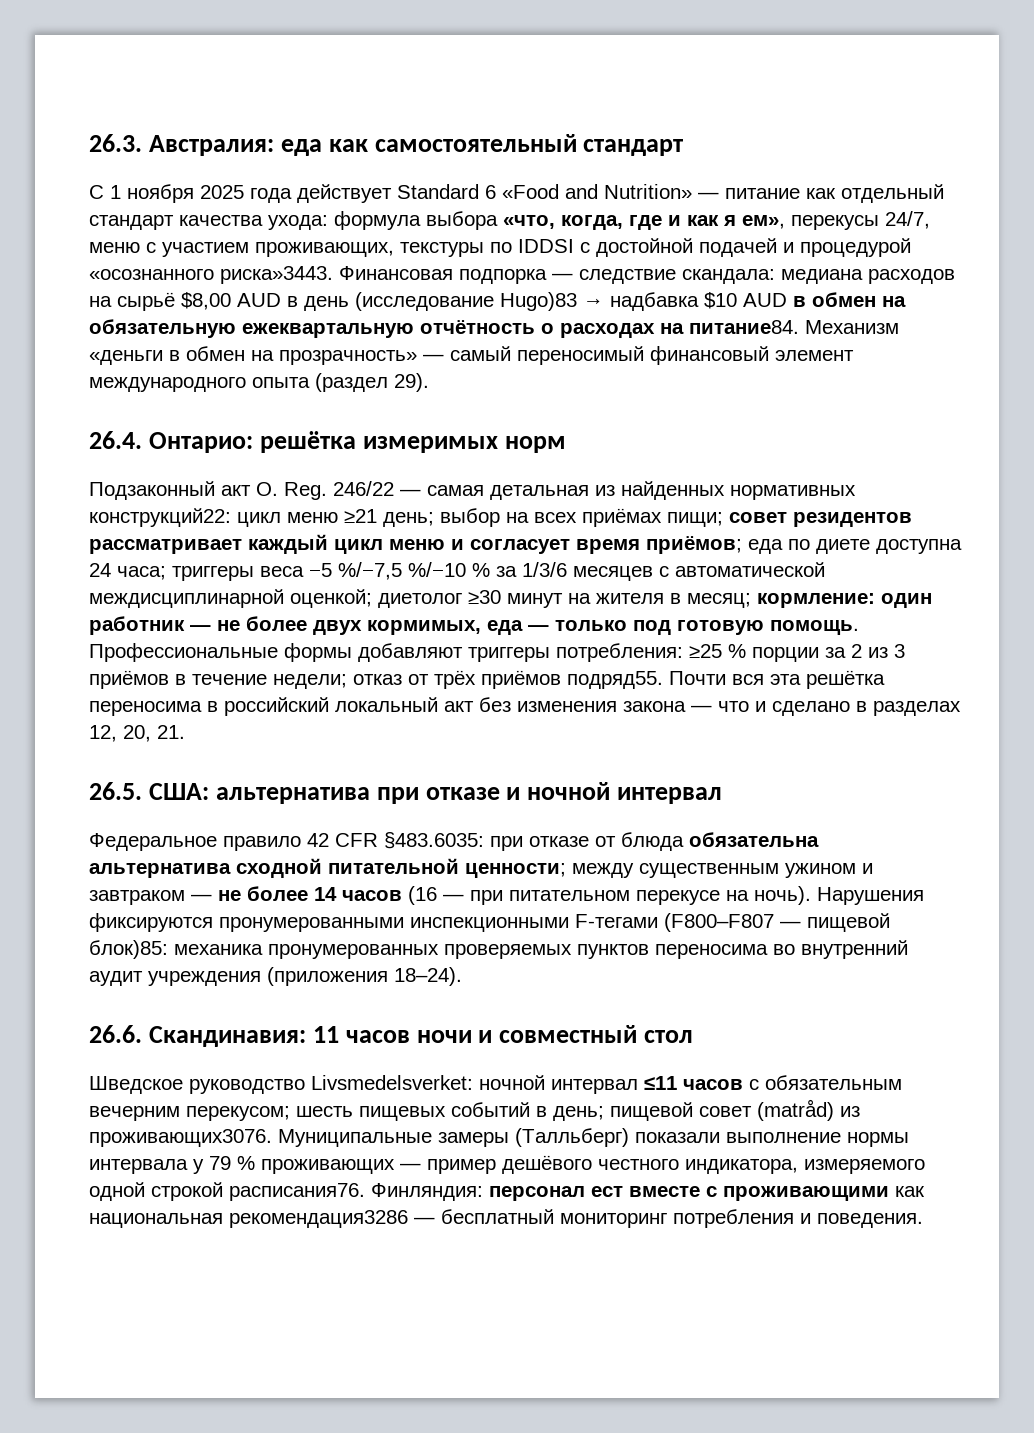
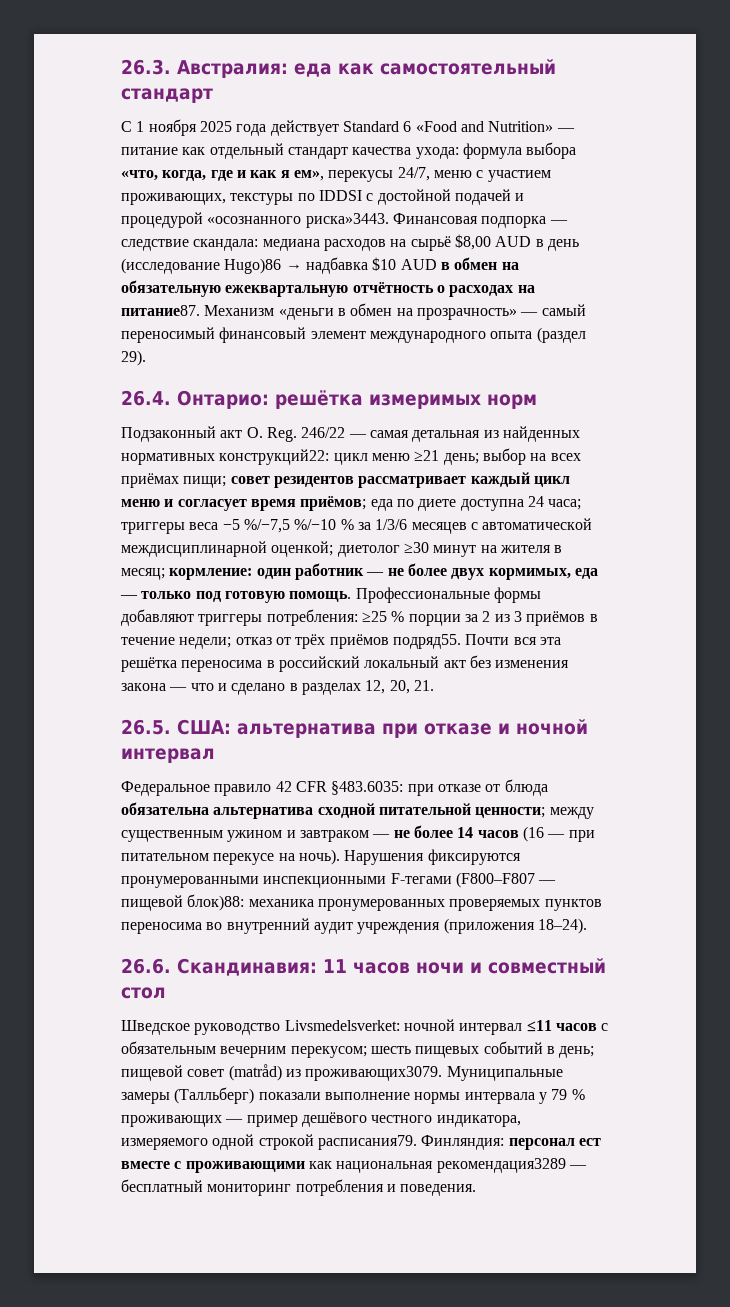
- Финансовая подпорка — следствие скандала: медиана расходов на сырьё $8,00 AUD в день (исследование Hugo)83 → надбавка $10 AUD в обмен на обязательную ежеквартальную отчётность о расходах на питание84.
+ Финансовая подпорка — следствие скандала: медиана расходов на сырьё $8,00 AUD в день (исследование Hugo)86 → надбавка $10 AUD в обмен на обязательную ежеквартальную отчётность о расходах на питание87.
- Нарушения фиксируются пронумерованными инспекционными F-тегами (F800–F807 — пищевой блок)85: механика пронумерованных проверяемых пунктов переносима во внутренний аудит учреждения (приложения 18–24).
+ Нарушения фиксируются пронумерованными инспекционными F-тегами (F800–F807 — пищевой блок)88: механика пронумерованных проверяемых пунктов переносима во внутренний аудит учреждения (приложения 18–24).
- Шведское руководство Livsmedelsverket: ночной интервал ≤11 часов с обязательным вечерним перекусом; шесть пищевых событий в день; пищевой совет (matråd) из проживающих3076.
+ Шведское руководство Livsmedelsverket: ночной интервал ≤11 часов с обязательным вечерним перекусом; шесть пищевых событий в день; пищевой совет (matråd) из проживающих3079.
- Муниципальные замеры (Талльберг) показали выполнение нормы интервала у 79 % проживающих — пример дешёвого честного индикатора, измеряемого одной строкой расписания76.
+ Муниципальные замеры (Талльберг) показали выполнение нормы интервала у 79 % проживающих — пример дешёвого честного индикатора, измеряемого одной строкой расписания79.
- Финляндия: персонал ест вместе с проживающими как национальная рекомендация3286 — бесплатный мониторинг потребления и поведения.
+ Финляндия: персонал ест вместе с проживающими как национальная рекомендация3289 — бесплатный мониторинг потребления и поведения.

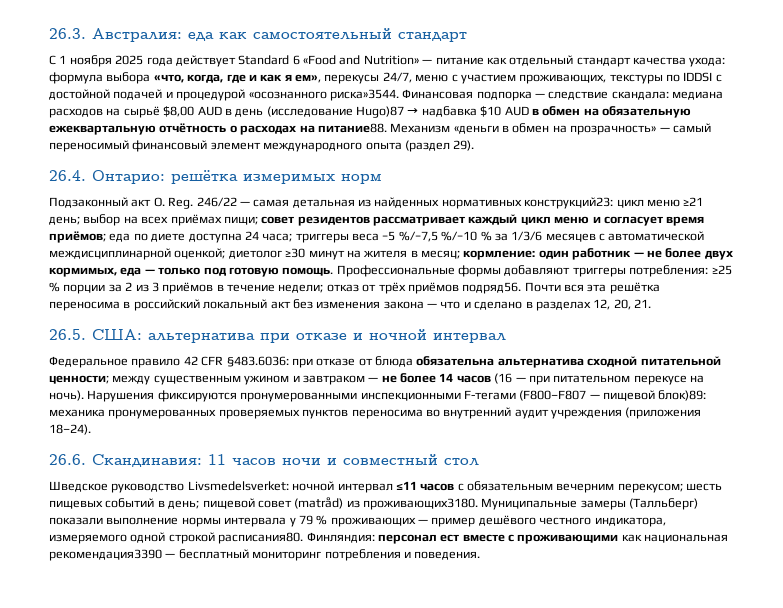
- С 1 ноября 2025 года действует Standard 6 «Food and Nutrition» — питание как отдельный стандарт качества ухода: формула выбора «что, когда, где и как я ем», перекусы 24/7, меню с участием проживающих, текстуры по IDDSI с достойной подачей и процедурой «осознанного риска»3443.
+ С 1 ноября 2025 года действует Standard 6 «Food and Nutrition» — питание как отдельный стандарт качества ухода: формула выбора «что, когда, где и как я ем», перекусы 24/7, меню с участием проживающих, текстуры по IDDSI с достойной подачей и процедурой «осознанного риска»3544.
- Финансовая подпорка — следствие скандала: медиана расходов на сырьё $8,00 AUD в день (исследование Hugo)86 → надбавка $10 AUD в обмен на обязательную ежеквартальную отчётность о расходах на питание87.
+ Финансовая подпорка — следствие скандала: медиана расходов на сырьё $8,00 AUD в день (исследование Hugo)87 → надбавка $10 AUD в обмен на обязательную ежеквартальную отчётность о расходах на питание88.
- Подзаконный акт O. Reg. 246/22 — самая детальная из найденных нормативных конструкций22:
+ Подзаконный акт O. Reg. 246/22 — самая детальная из найденных нормативных конструкций23:
- Профессиональные формы добавляют триггеры потребления: ≥25 % порции за 2 из 3 приёмов в течение недели; отказ от трёх приёмов подряд55.
+ Профессиональные формы добавляют триггеры потребления: ≥25 % порции за 2 из 3 приёмов в течение недели; отказ от трёх приёмов подряд56.
- Федеральное правило 42 CFR §483.6035: при отказе от блюда обязательна альтернатива сходной питательной ценности; между существенным ужином и завтраком — не более 14 часов (16 — при питательном перекусе на ночь).
+ Федеральное правило 42 CFR §483.6036: при отказе от блюда обязательна альтернатива сходной питательной ценности; между существенным ужином и завтраком — не более 14 часов (16 — при питательном перекусе на ночь).
- Нарушения фиксируются пронумерованными инспекционными F-тегами (F800–F807 — пищевой блок)88: механика пронумерованных проверяемых пунктов переносима во внутренний аудит учреждения (приложения 18–24).
+ Нарушения фиксируются пронумерованными инспекционными F-тегами (F800–F807 — пищевой блок)89: механика пронумерованных проверяемых пунктов переносима во внутренний аудит учреждения (приложения 18–24).
- Шведское руководство Livsmedelsverket: ночной интервал ≤11 часов с обязательным вечерним перекусом; шесть пищевых событий в день; пищевой совет (matråd) из проживающих3079.
+ Шведское руководство Livsmedelsverket: ночной интервал ≤11 часов с обязательным вечерним перекусом; шесть пищевых событий в день; пищевой совет (matråd) из проживающих3180.
- Муниципальные замеры (Талльберг) показали выполнение нормы интервала у 79 % проживающих — пример дешёвого честного индикатора, измеряемого одной строкой расписания79.
+ Муниципальные замеры (Талльберг) показали выполнение нормы интервала у 79 % проживающих — пример дешёвого честного индикатора, измеряемого одной строкой расписания80.
- Финляндия: персонал ест вместе с проживающими как национальная рекомендация3289 — бесплатный мониторинг потребления и поведения.
+ Финляндия: персонал ест вместе с проживающими как национальная рекомендация3390 — бесплатный мониторинг потребления и поведения.

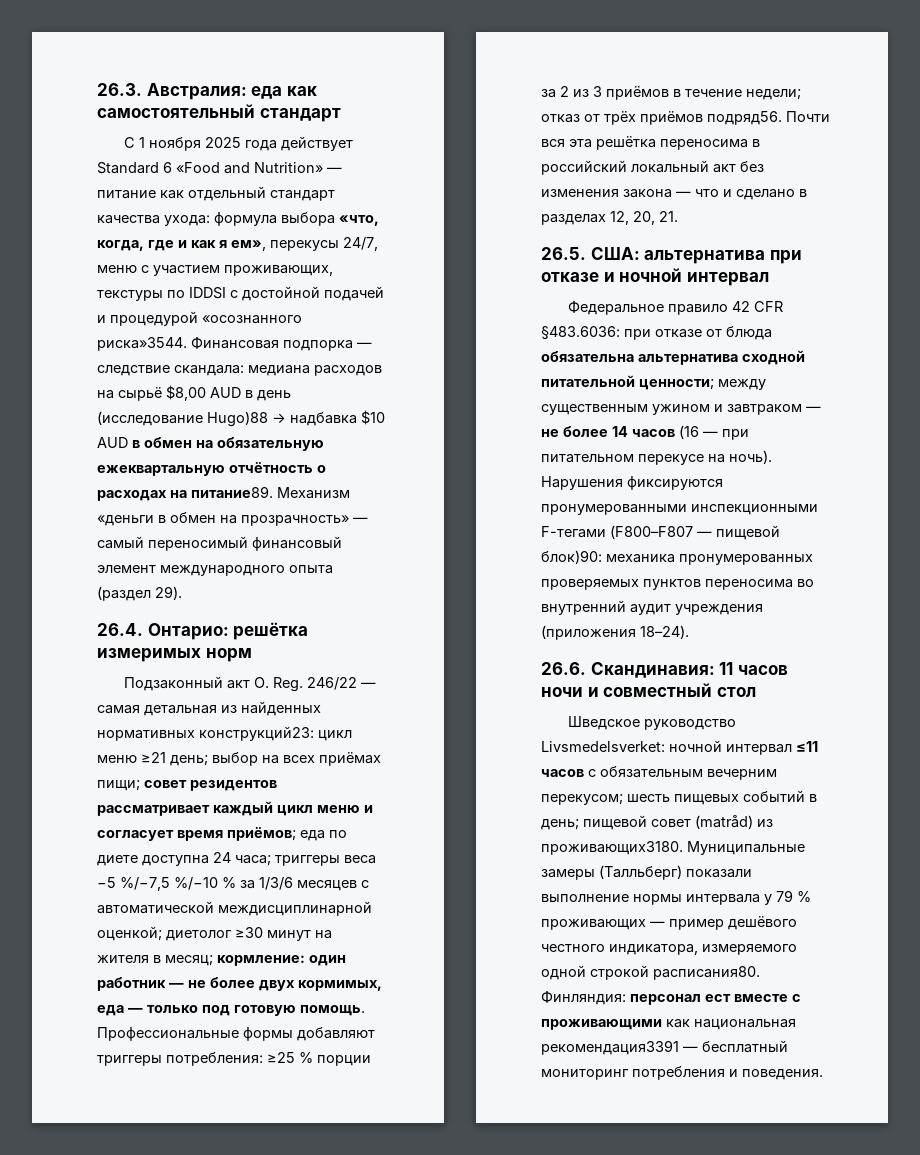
- Финансовая подпорка — следствие скандала: медиана расходов на сырьё $8,00 AUD в день (исследование Hugo)87 → надбавка $10 AUD в обмен на обязательную ежеквартальную отчётность о расходах на питание88.
+ Финансовая подпорка — следствие скандала: медиана расходов на сырьё $8,00 AUD в день (исследование Hugo)88 → надбавка $10 AUD в обмен на обязательную ежеквартальную отчётность о расходах на питание89.
- Нарушения фиксируются пронумерованными инспекционными F-тегами (F800–F807 — пищевой блок)89: механика пронумерованных проверяемых пунктов переносима во внутренний аудит учреждения (приложения 18–24).
+ Нарушения фиксируются пронумерованными инспекционными F-тегами (F800–F807 — пищевой блок)90: механика пронумерованных проверяемых пунктов переносима во внутренний аудит учреждения (приложения 18–24).
- Финляндия: персонал ест вместе с проживающими как национальная рекомендация3390 — бесплатный мониторинг потребления и поведения.
+ Финляндия: персонал ест вместе с проживающими как национальная рекомендация3391 — бесплатный мониторинг потребления и поведения.

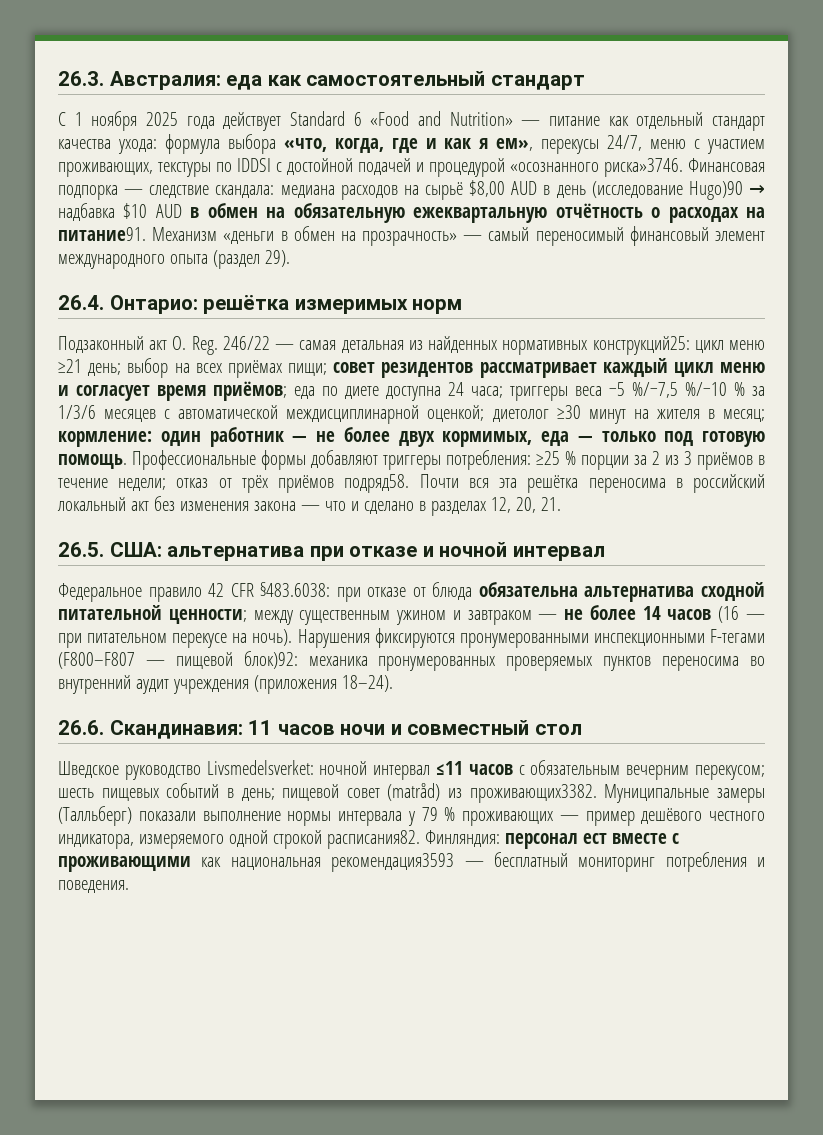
- С 1 ноября 2025 года действует Standard 6 «Food and Nutrition» — питание как отдельный стандарт качества ухода: формула выбора «что, когда, где и как я ем», перекусы 24/7, меню с участием проживающих, текстуры по IDDSI с достойной подачей и процедурой «осознанного риска»3544.
+ С 1 ноября 2025 года действует Standard 6 «Food and Nutrition» — питание как отдельный стандарт качества ухода: формула выбора «что, когда, где и как я ем», перекусы 24/7, меню с участием проживающих, текстуры по IDDSI с достойной подачей и процедурой «осознанного риска»3746.
- Финансовая подпорка — следствие скандала: медиана расходов на сырьё $8,00 AUD в день (исследование Hugo)88 → надбавка $10 AUD в обмен на обязательную ежеквартальную отчётность о расходах на питание89.
+ Финансовая подпорка — следствие скандала: медиана расходов на сырьё $8,00 AUD в день (исследование Hugo)90 → надбавка $10 AUD в обмен на обязательную ежеквартальную отчётность о расходах на питание91.
- Подзаконный акт O. Reg. 246/22 — самая детальная из найденных нормативных конструкций23:
+ Подзаконный акт O. Reg. 246/22 — самая детальная из найденных нормативных конструкций25:
- Профессиональные формы добавляют триггеры потребления: ≥25 % порции за 2 из 3 приёмов в течение недели; отказ от трёх приёмов подряд56.
+ Профессиональные формы добавляют триггеры потребления: ≥25 % порции за 2 из 3 приёмов в течение недели; отказ от трёх приёмов подряд58.
- Федеральное правило 42 CFR §483.6036: при отказе от блюда обязательна альтернатива сходной питательной ценности; между существенным ужином и завтраком — не более 14 часов (16 — при питательном перекусе на ночь).
+ Федеральное правило 42 CFR §483.6038: при отказе от блюда обязательна альтернатива сходной питательной ценности; между существенным ужином и завтраком — не более 14 часов (16 — при питательном перекусе на ночь).
- Нарушения фиксируются пронумерованными инспекционными F-тегами (F800–F807 — пищевой блок)90: механика пронумерованных проверяемых пунктов переносима во внутренний аудит учреждения (приложения 18–24).
+ Нарушения фиксируются пронумерованными инспекционными F-тегами (F800–F807 — пищевой блок)92: механика пронумерованных проверяемых пунктов переносима во внутренний аудит учреждения (приложения 18–24).
- Шведское руководство Livsmedelsverket: ночной интервал ≤11 часов с обязательным вечерним перекусом; шесть пищевых событий в день; пищевой совет (matråd) из проживающих3180.
+ Шведское руководство Livsmedelsverket: ночной интервал ≤11 часов с обязательным вечерним перекусом; шесть пищевых событий в день; пищевой совет (matråd) из проживающих3382.
- Муниципальные замеры (Талльберг) показали выполнение нормы интервала у 79 % проживающих — пример дешёвого честного индикатора, измеряемого одной строкой расписания80.
+ Муниципальные замеры (Талльберг) показали выполнение нормы интервала у 79 % проживающих — пример дешёвого честного индикатора, измеряемого одной строкой расписания82.
- Финляндия: персонал ест вместе с проживающими как национальная рекомендация3391 — бесплатный мониторинг потребления и поведения.
+ Финляндия: персонал ест вместе с проживающими как национальная рекомендация3593 — бесплатный мониторинг потребления и поведения.

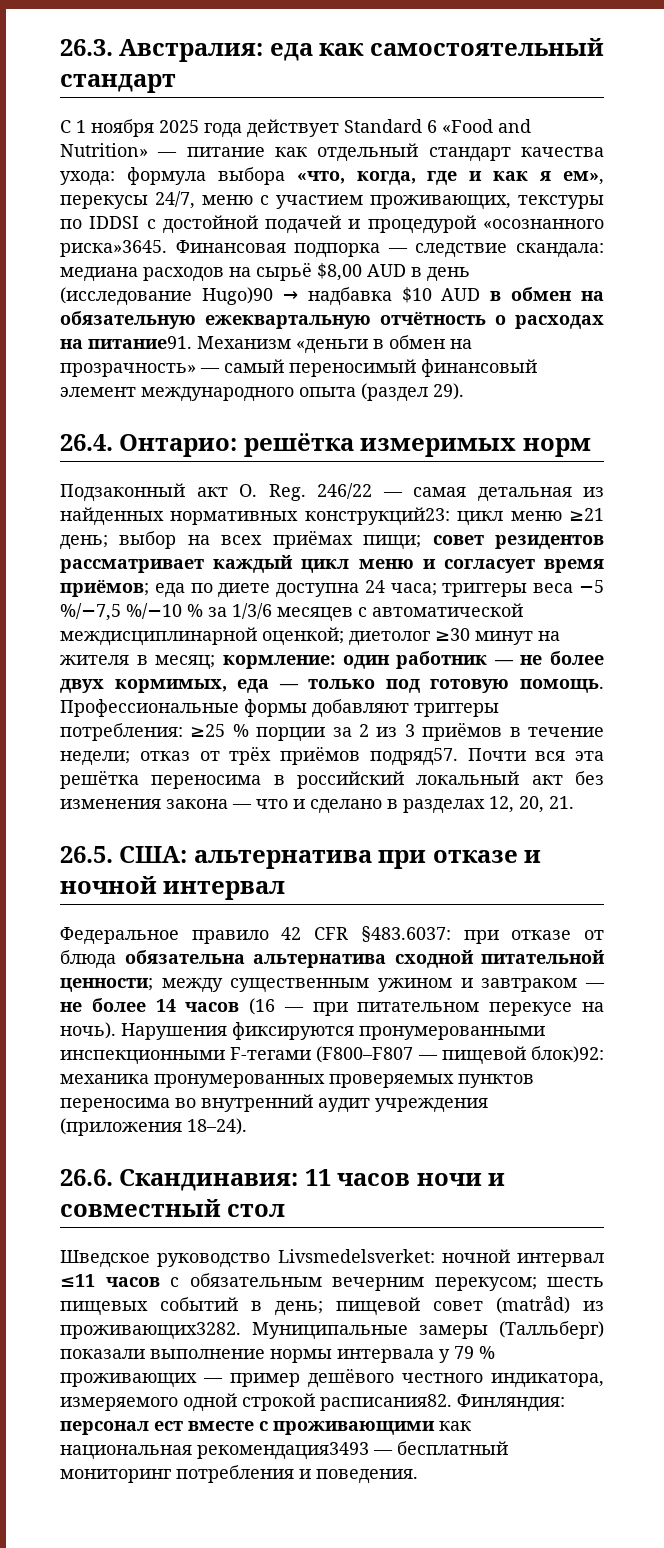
- С 1 ноября 2025 года действует Standard 6 «Food and Nutrition» — питание как отдельный стандарт качества ухода: формула выбора «что, когда, где и как я ем», перекусы 24/7, меню с участием проживающих, текстуры по IDDSI с достойной подачей и процедурой «осознанного риска»3746.
+ С 1 ноября 2025 года действует Standard 6 «Food and Nutrition» — питание как отдельный стандарт качества ухода: формула выбора «что, когда, где и как я ем», перекусы 24/7, меню с участием проживающих, текстуры по IDDSI с достойной подачей и процедурой «осознанного риска»3645.
- Подзаконный акт O. Reg. 246/22 — самая детальная из найденных нормативных конструкций25:
+ Подзаконный акт O. Reg. 246/22 — самая детальная из найденных нормативных конструкций23:
- Профессиональные формы добавляют триггеры потребления: ≥25 % порции за 2 из 3 приёмов в течение недели; отказ от трёх приёмов подряд58.
+ Профессиональные формы добавляют триггеры потребления: ≥25 % порции за 2 из 3 приёмов в течение недели; отказ от трёх приёмов подряд57.
- Федеральное правило 42 CFR §483.6038: при отказе от блюда обязательна альтернатива сходной питательной ценности; между существенным ужином и завтраком — не более 14 часов (16 — при питательном перекусе на ночь).
+ Федеральное правило 42 CFR §483.6037: при отказе от блюда обязательна альтернатива сходной питательной ценности; между существенным ужином и завтраком — не более 14 часов (16 — при питательном перекусе на ночь).
- Шведское руководство Livsmedelsverket: ночной интервал ≤11 часов с обязательным вечерним перекусом; шесть пищевых событий в день; пищевой совет (matråd) из проживающих3382.
+ Шведское руководство Livsmedelsverket: ночной интервал ≤11 часов с обязательным вечерним перекусом; шесть пищевых событий в день; пищевой совет (matråd) из проживающих3282.
- Финляндия: персонал ест вместе с проживающими как национальная рекомендация3593 — бесплатный мониторинг потребления и поведения.
+ Финляндия: персонал ест вместе с проживающими как национальная рекомендация3493 — бесплатный мониторинг потребления и поведения.

